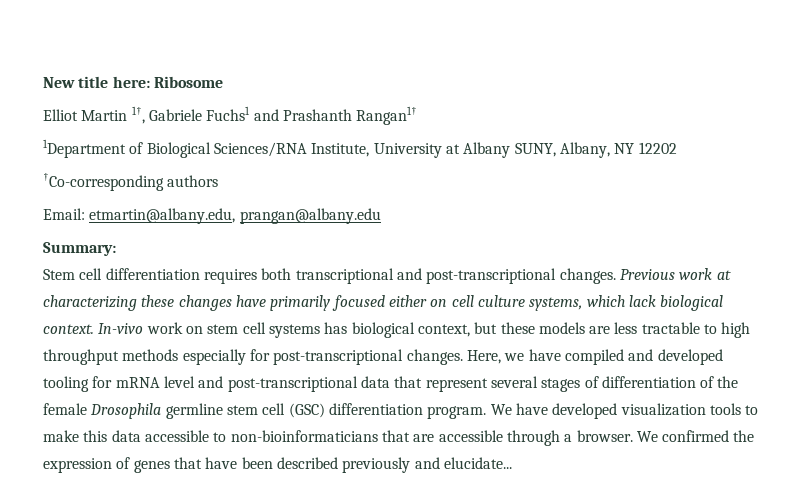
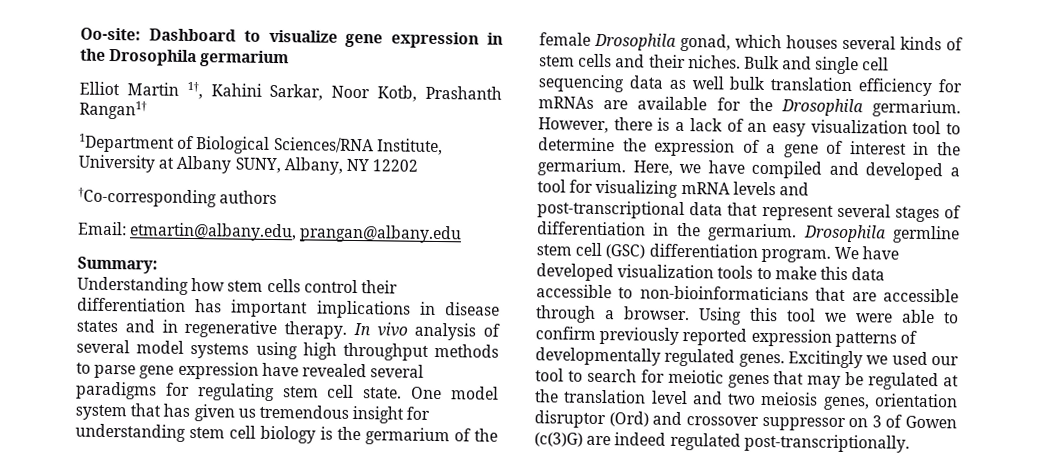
- New title here: Ribosome
+ Oo-site: Dashboard to visualize gene expression in the Drosophila germarium
- Elliot Martin 1†, Gabriele Fuchs1 and Prashanth Rangan1†
+ Elliot Martin 1†, Kahini Sarkar, Noor Kotb, Prashanth Rangan1†
- Stem cell differentiation requires both transcriptional and post-transcriptional changes. Previous work at characterizing these changes have primarily focused either on cell culture systems, which lack biological context. In-vivo work on stem cell systems has biological context, but these models are less tractable to high throughput methods especially for post-transcriptional changes.
+ Understanding how stem cells control their differentiation has important implications in disease states and in regenerative therapy. In vivo analysis of several model systems using high throughput methods to parse gene expression have revealed several paradigms for regulating stem cell state. One model system that has given us tremendous insight for understanding stem cell biology is the germarium of the female Drosophila gonad, which houses several kinds of stem cells and their niches. Bulk and single cell sequencing data as well bulk translation efficiency for mRNAs are available for the Drosophila germarium. However, there is a lack of an easy visualization tool to determine the expression of a gene of interest in the germarium.
- Here, we have compiled and developed tooling for mRNA level and post-transcriptional data that represent several stages of differentiation of the female Drosophila germline stem cell (GSC) differentiation program.
+ Here, we have compiled and developed a tool for visualizing mRNA levels and post-transcriptional data that represent several stages of differentiation in the germarium. Drosophila germline stem cell (GSC) differentiation program.
- We confirmed the expression of genes that have been described previously and elucidate...
+ Using this tool we were able to confirm previously reported expression patterns of developmentally regulated genes. Excitingly we used our tool to search for meiotic genes that may be regulated at the translation level and two meiosis genes, orientation disruptor (Ord) and crossover suppressor on 3 of Gowen (c(3)G) are indeed regulated post-transcriptionally.

